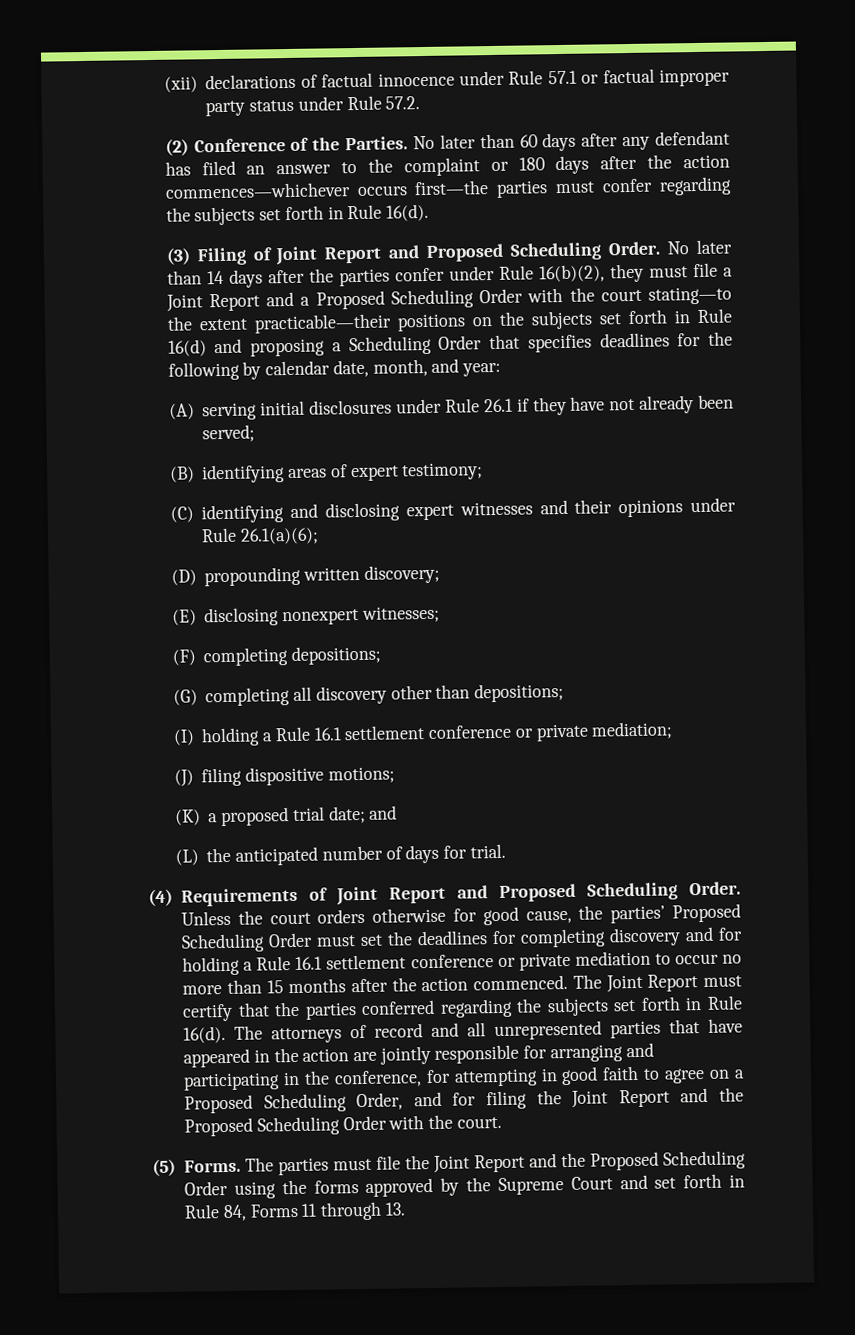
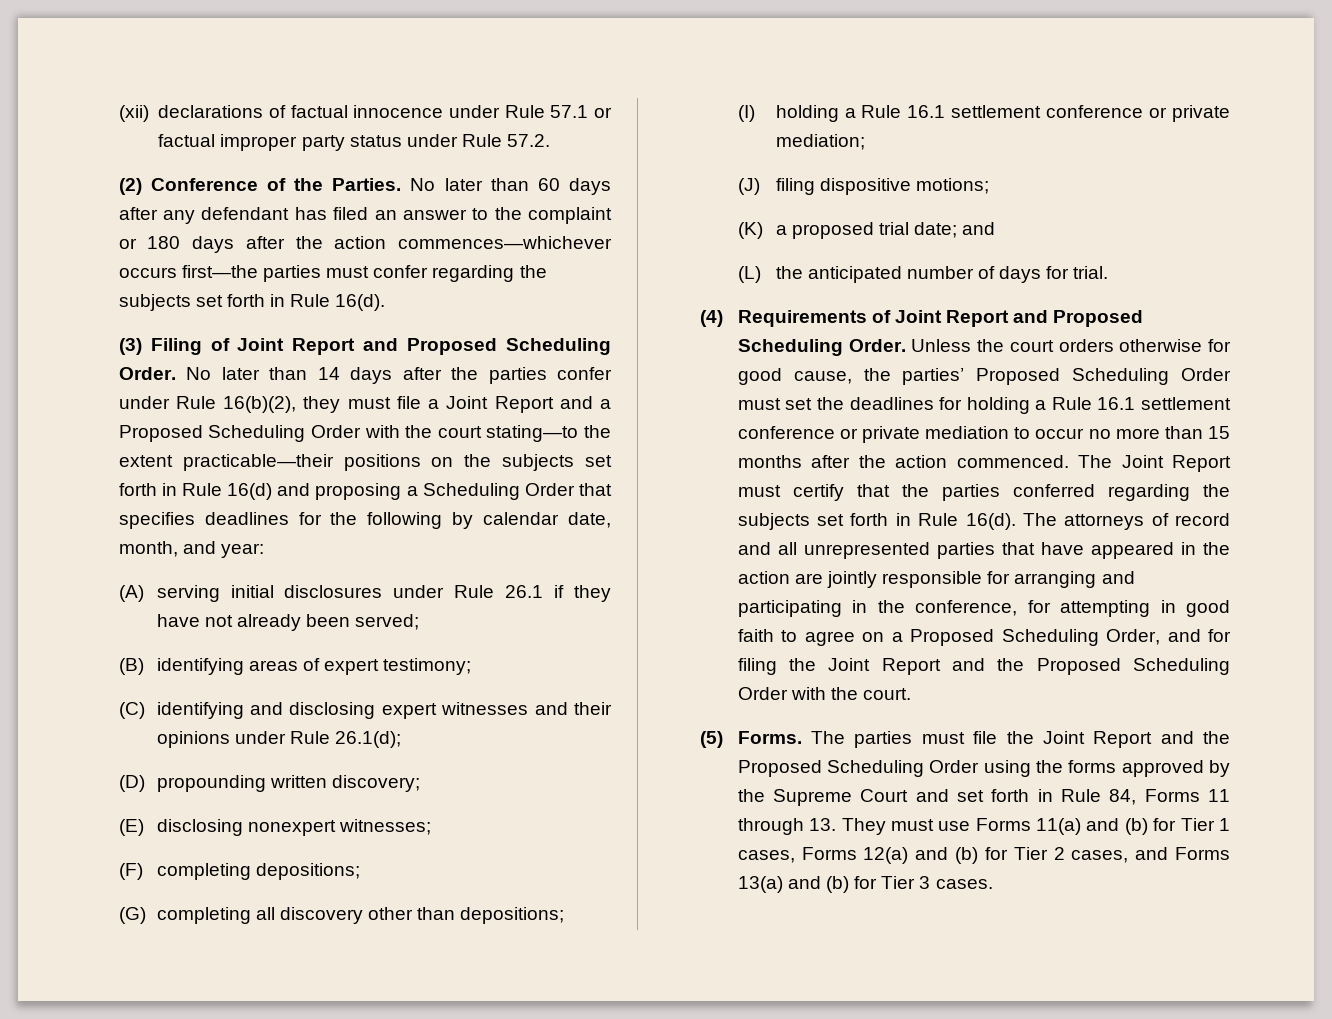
- (C) identifying and disclosing expert witnesses and their opinions under Rule 26.1(a)(6);
+ (C) identifying and disclosing expert witnesses and their opinions under Rule 26.1(d);
- Unless the court orders otherwise for good cause, the parties’ Proposed Scheduling Order must set the deadlines for completing discovery and for holding a Rule 16.1 settlement conference or private mediation to occur no more than 15 months after the action commenced.
+ Unless the court orders otherwise for good cause, the parties’ Proposed Scheduling Order must set the deadlines for holding a Rule 16.1 settlement conference or private mediation to occur no more than 15 months after the action commenced.
- The parties must file the Joint Report and the Proposed Scheduling Order using the forms approved by the Supreme Court and set forth in Rule 84, Forms 11 through 13.
+ The parties must file the Joint Report and the Proposed Scheduling Order using the forms approved by the Supreme Court and set forth in Rule 84, Forms 11 through 13. They must use Forms 11(a) and (b) for Tier 1 cases, Forms 12(a) and (b) for Tier 2 cases, and Forms 13(a) and (b) for Tier 3 cases.

